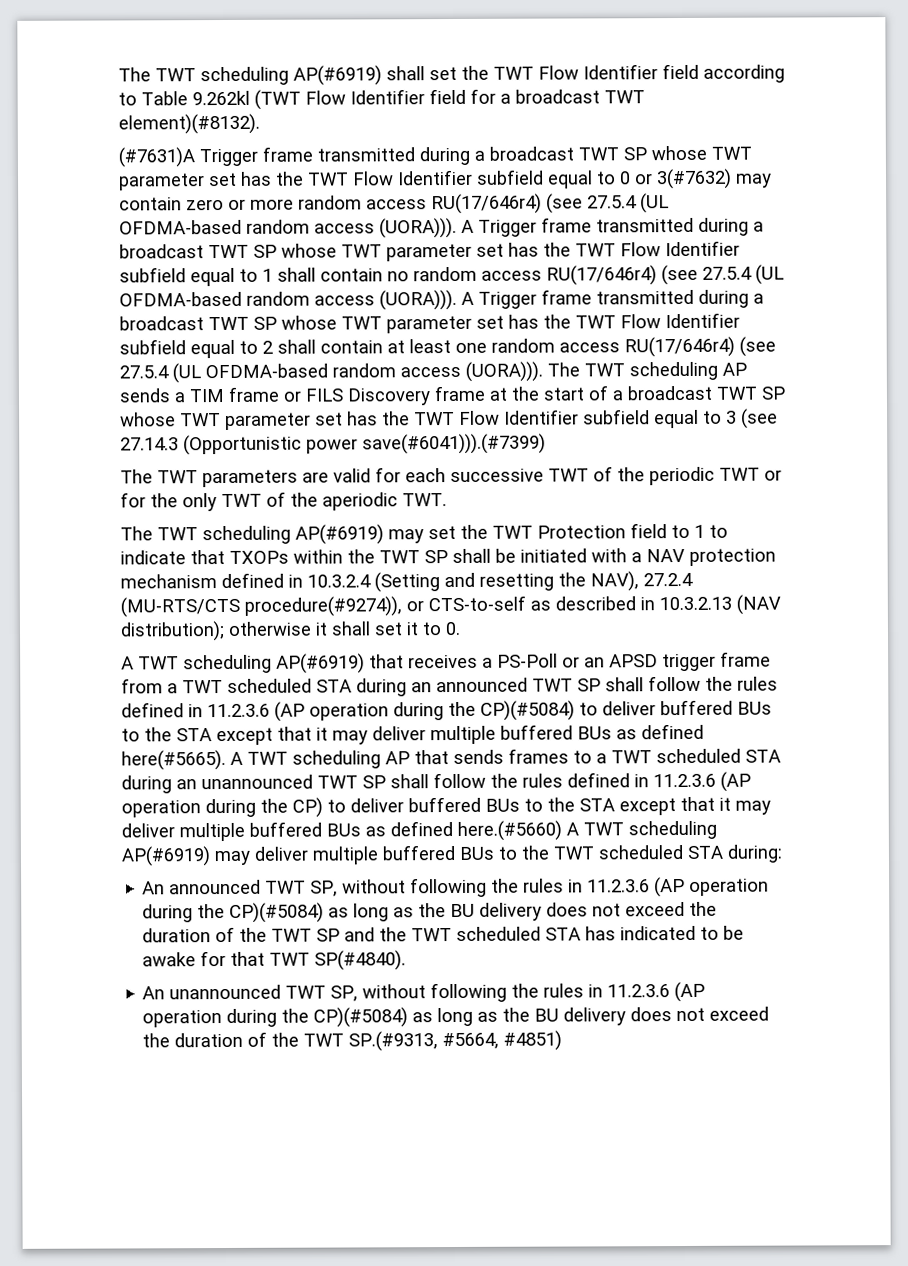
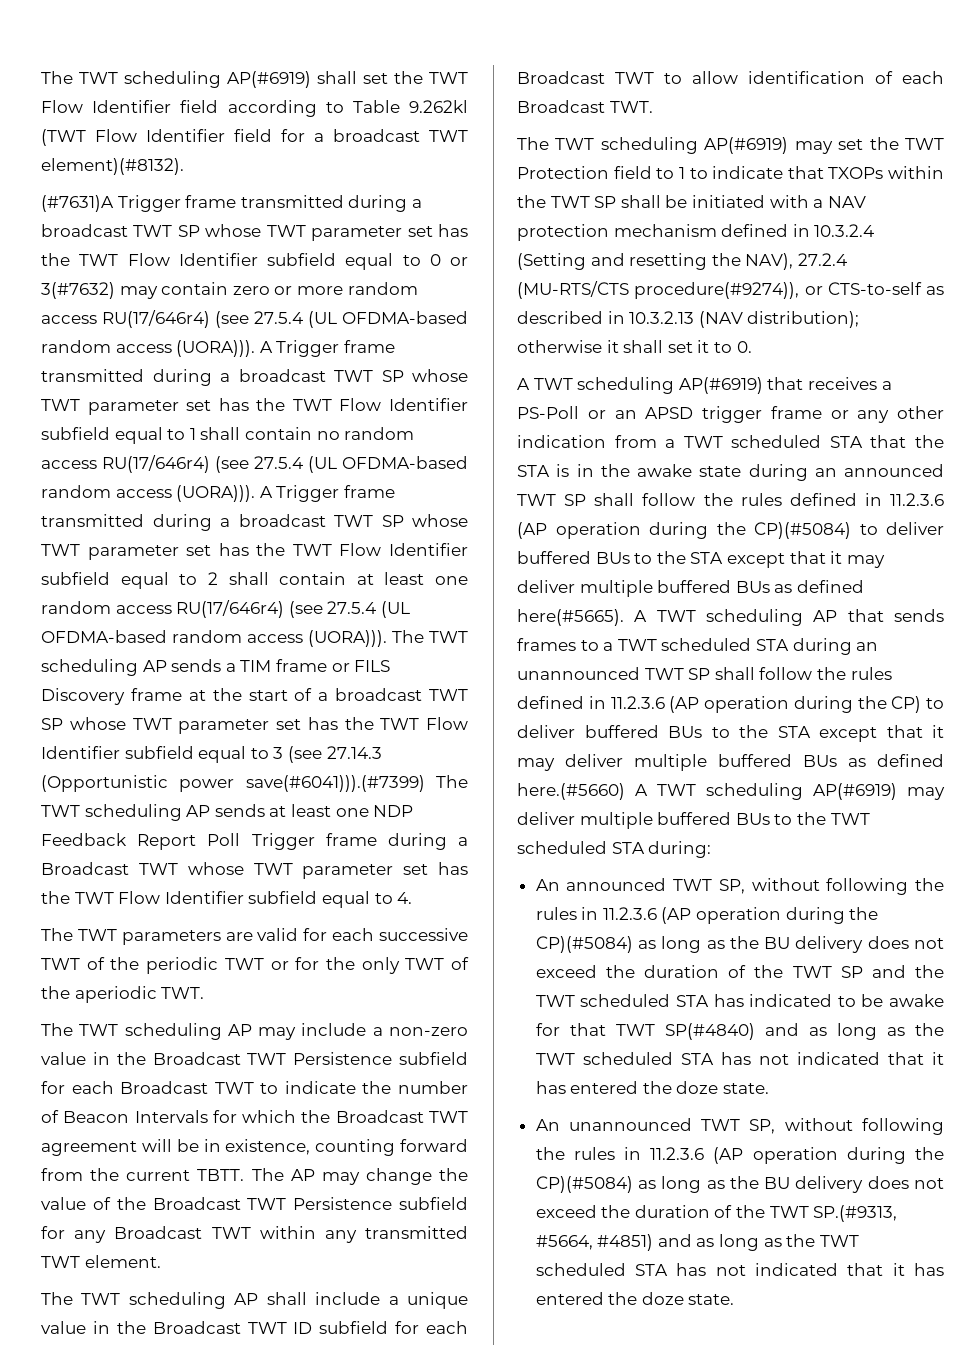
- The TWT scheduling AP sends a TIM frame or FILS Discovery frame at the start of a broadcast TWT SP whose TWT parameter set has the TWT Flow Identifier subfield equal to 3 (see 27.14.3 (Opportunistic power save(#6041))).(#7399)
+ The TWT scheduling AP sends a TIM frame or FILS Discovery frame at the start of a broadcast TWT SP whose TWT parameter set has the TWT Flow Identifier subfield equal to 3 (see 27.14.3 (Opportunistic power save(#6041))).(#7399) The TWT scheduling AP sends at least one NDP Feedback Report Poll Trigger frame during a Broadcast TWT whose TWT parameter set has the TWT Flow Identifier subfield equal to 4.
+ The TWT scheduling AP may include a non-zero value in the Broadcast TWT Persistence subfield for each Broadcast TWT to indicate the number of Beacon Intervals for which the Broadcast TWT agreement will be in existence, counting forward from the current TBTT. The AP may change the value of the Broadcast TWT Persistence subfield for any Broadcast TWT within any transmitted TWT element.
+ The TWT scheduling AP shall include a unique value in the Broadcast TWT ID subfield for each Broadcast TWT to allow identification of each Broadcast TWT.
- A TWT scheduling AP(#6919) that receives a PS-Poll or an APSD trigger frame from a TWT scheduled STA during an announced TWT SP shall follow the rules defined in 11.2.3.6 (AP operation during the CP)(#5084) to deliver buffered BUs to the STA except that it may deliver multiple buffered BUs as defined here(#5665).
+ A TWT scheduling AP(#6919) that receives a PS-Poll or an APSD trigger frame or any other indication from a TWT scheduled STA that the STA is in the awake state during an announced TWT SP shall follow the rules defined in 11.2.3.6 (AP operation during the CP)(#5084) to deliver buffered BUs to the STA except that it may deliver multiple buffered BUs as defined here(#5665).
- An announced TWT SP, without following the rules in 11.2.3.6 (AP operation during the CP)(#5084) as long as the BU delivery does not exceed the duration of the TWT SP and the TWT scheduled STA has indicated to be awake for that TWT SP(#4840).
+ An announced TWT SP, without following the rules in 11.2.3.6 (AP operation during the CP)(#5084) as long as the BU delivery does not exceed the duration of the TWT SP and the TWT scheduled STA has indicated to be awake for that TWT SP(#4840) and as long as the TWT scheduled STA has not indicated that it has entered the doze state.
- An unannounced TWT SP, without following the rules in 11.2.3.6 (AP operation during the CP)(#5084) as long as the BU delivery does not exceed the duration of the TWT SP.(#9313, #5664, #4851)
+ An unannounced TWT SP, without following the rules in 11.2.3.6 (AP operation during the CP)(#5084) as long as the BU delivery does not exceed the duration of the TWT SP.(#9313, #5664, #4851) and as long as the TWT scheduled STA has not indicated that it has entered the doze state.

